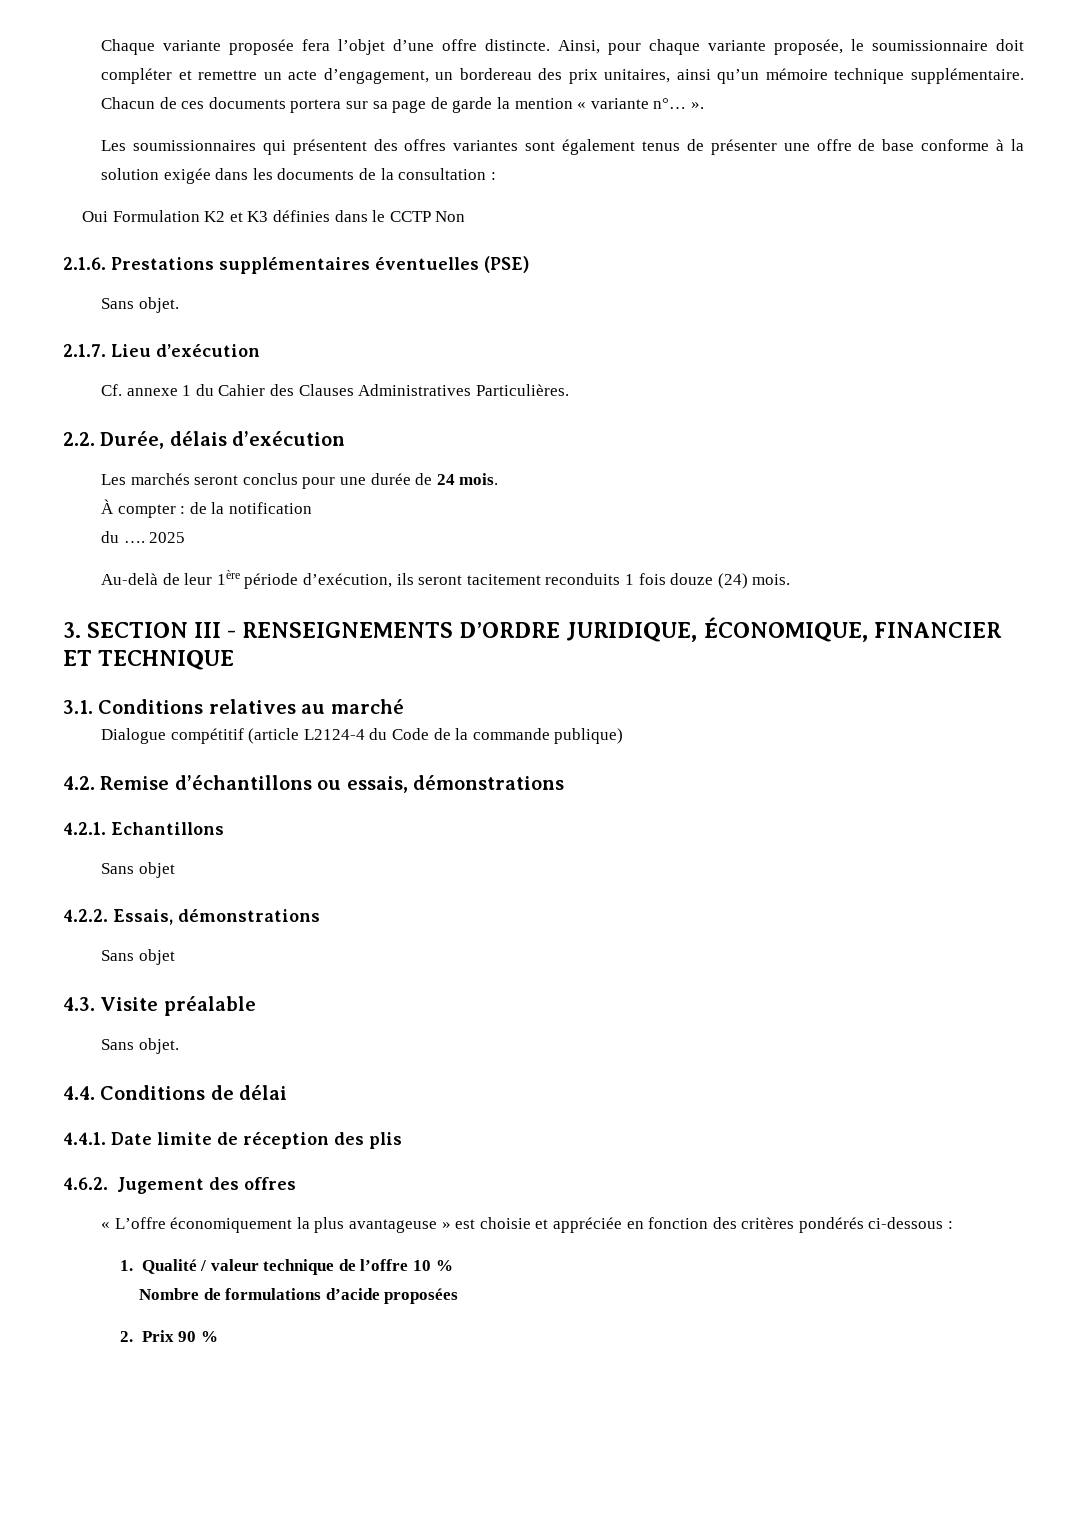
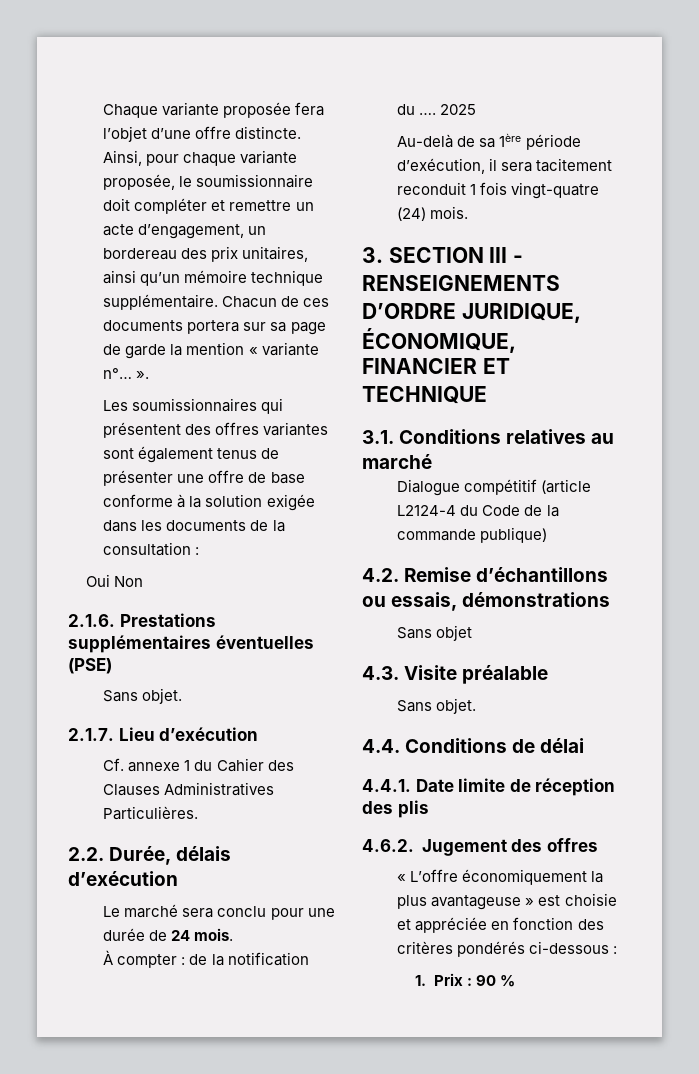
- Oui Formulation K2 et K3 définies dans le CCTP Non
+ Oui Non
- Les marchés seront conclus pour une durée de 24 mois.
+ Le marché sera conclu pour une durée de 24 mois.
- Au-delà de leur 1ère période d’exécution, ils seront tacitement reconduits 1 fois douze (24) mois.
+ Au-delà de sa 1ère période d’exécution, il sera tacitement reconduit 1 fois vingt-quatre (24) mois.
- 4.2.1. Echantillons
- Sans objet
- 4.2.2. Essais, démonstrations
- 1. Qualité / valeur technique de l’offre 10 %
- Nombre de formulations d’acide proposées
- 2. Prix 90 %
+ 1. Prix : 90 %

